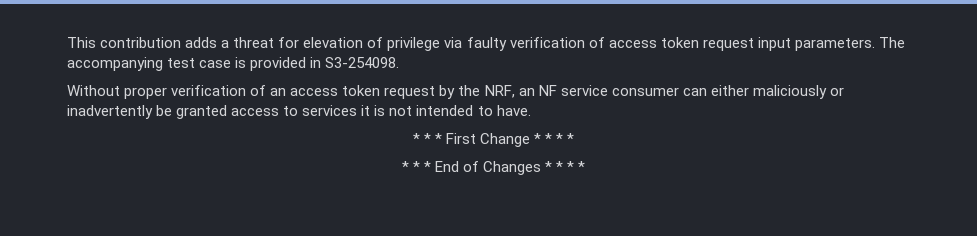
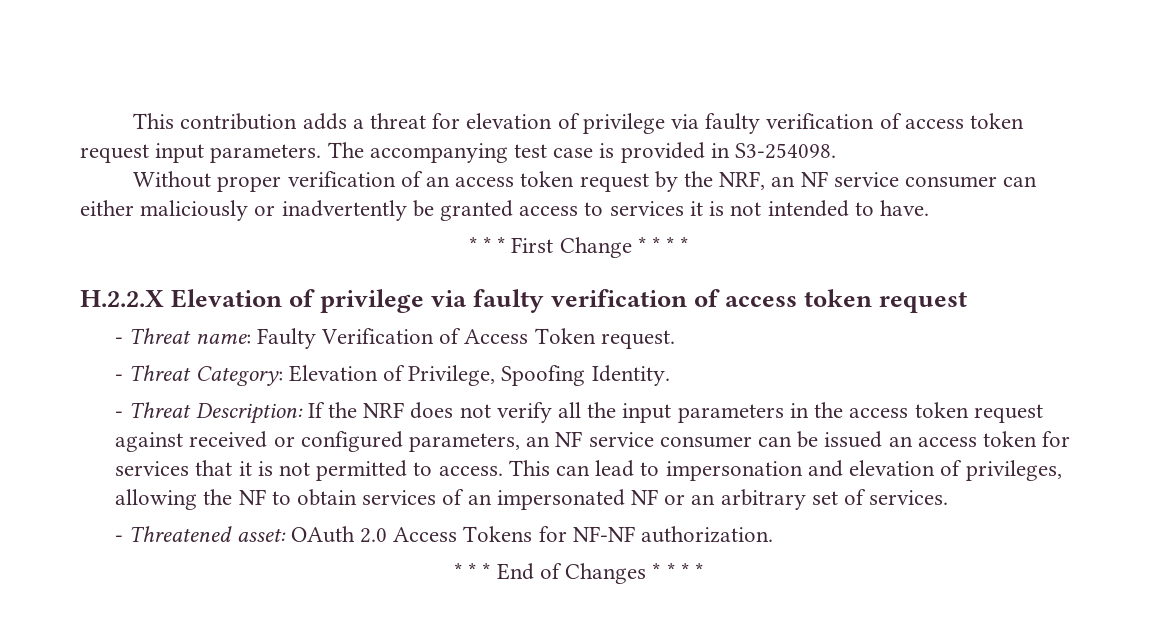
+ H.2.2.X Elevation of privilege via faulty verification of access token request
+ - Threat name: Faulty Verification of Access Token request.
+ - Threat Category: Elevation of Privilege, Spoofing Identity.
+ - Threat Description: If the NRF does not verify all the input parameters in the access token request against received or configured parameters, an NF service consumer can be issued an access token for services that it is not permitted to access. This can lead to impersonation and elevation of privileges, allowing the NF to obtain services of an impersonated NF or an arbitrary set of services.
+ - Threatened asset: OAuth 2.0 Access Tokens for NF-NF authorization.

